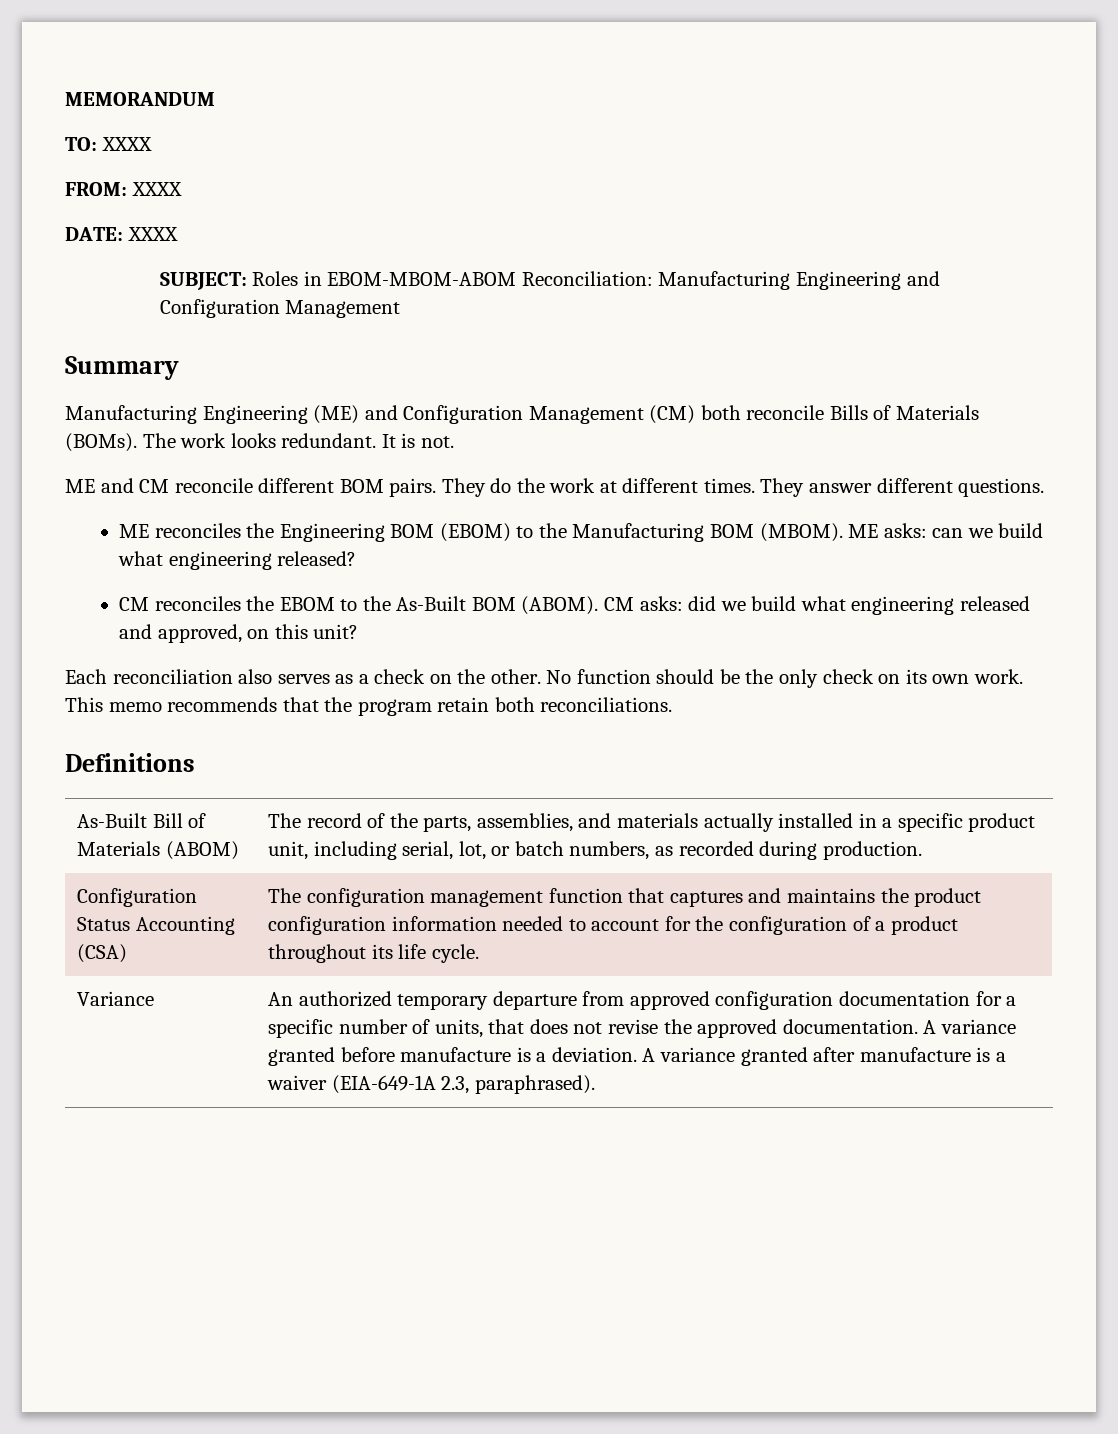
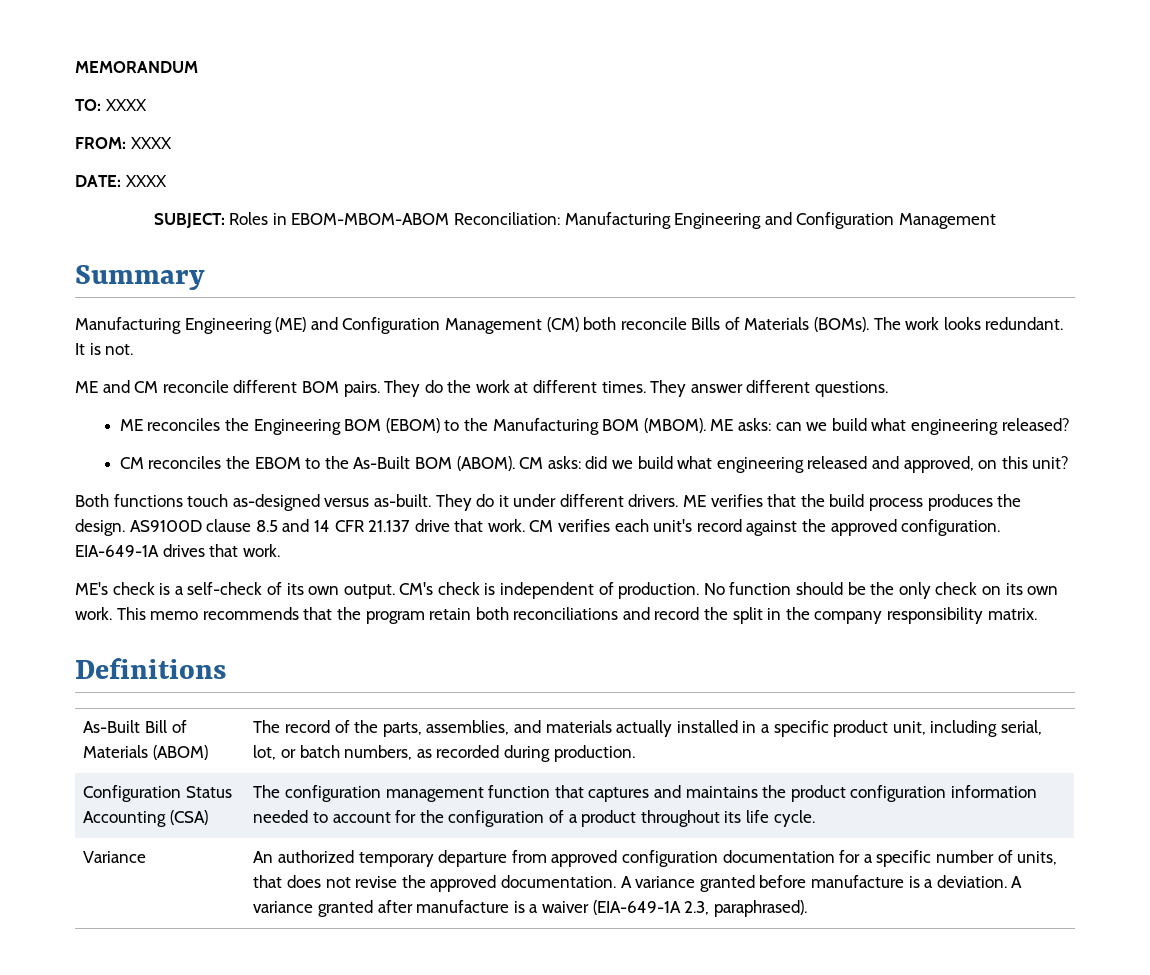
- Each reconciliation also serves as a check on the other.
+ Both functions touch as-designed versus as-built. They do it under different drivers. ME verifies that the build process produces the design. AS9100D clause 8.5 and 14 CFR 21.137 drive that work. CM verifies each unit's record against the approved configuration. EIA-649-1A drives that work.
+ ME's check is a self-check of its own output. CM's check is independent of production.
- This memo recommends that the program retain both reconciliations.
+ This memo recommends that the program retain both reconciliations and record the split in the company responsibility matrix.

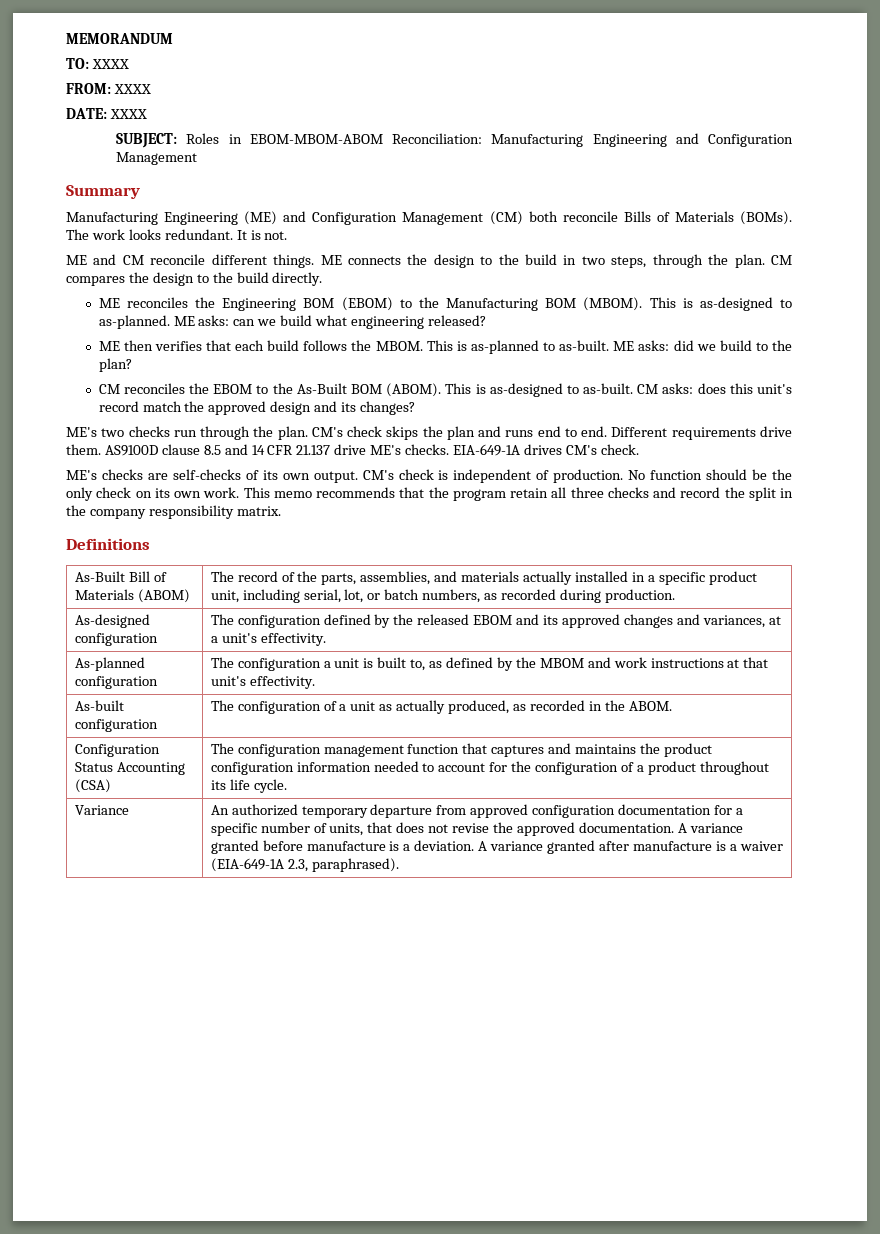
- ME and CM reconcile different BOM pairs. They do the work at different times. They answer different questions.
+ ME and CM reconcile different things. ME connects the design to the build in two steps, through the plan. CM compares the design to the build directly.
+ This is as-designed to as-planned.
+ ME then verifies that each build follows the MBOM. This is as-planned to as-built. ME asks: did we build to the plan?
- CM asks: did we build what engineering released and approved, on this unit?
- Both functions touch as-designed versus as-built. They do it under different drivers. ME verifies that the build process produces the design.
+ This is as-designed to as-built. CM asks: does this unit's record match the approved design and its changes?
+ ME's two checks run through the plan. CM's check skips the plan and runs end to end. Different requirements drive them.
- AS9100D clause 8.5 and 14 CFR 21.137 drive that work. CM verifies each unit's record against the approved configuration. EIA-649-1A drives that work.
- ME's check is a self-check of its own output.
+ AS9100D clause 8.5 and 14 CFR 21.137 drive ME's checks. EIA-649-1A drives CM's check.
+ ME's checks are self-checks of its own output.
- This memo recommends that the program retain both reconciliations and record the split in the company responsibility matrix.
+ This memo recommends that the program retain all three checks and record the split in the company responsibility matrix.
+ As-designed configuration | The configuration defined by the released EBOM and its approved changes and variances, at a unit's effectivity.
+ As-planned configuration | The configuration a unit is built to, as defined by the MBOM and work instructions at that unit's effectivity.
+ As-built configuration | The configuration of a unit as actually produced, as recorded in the ABOM.

